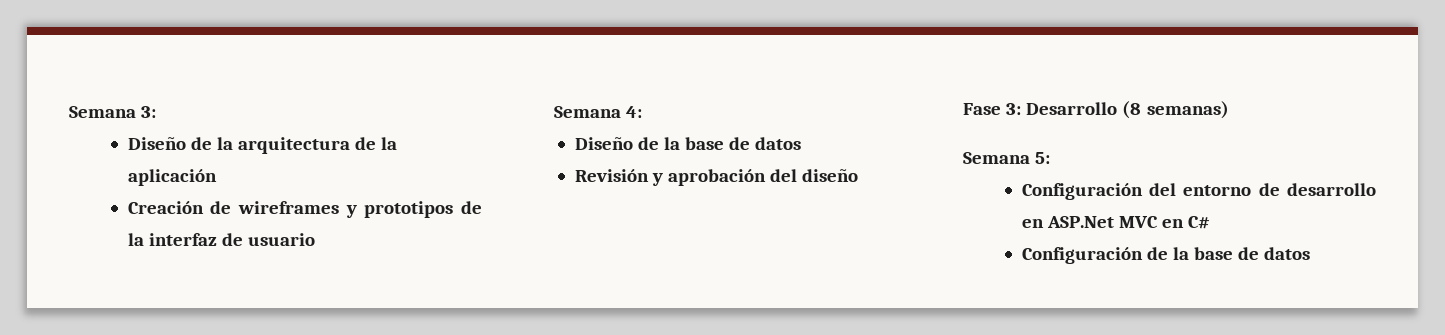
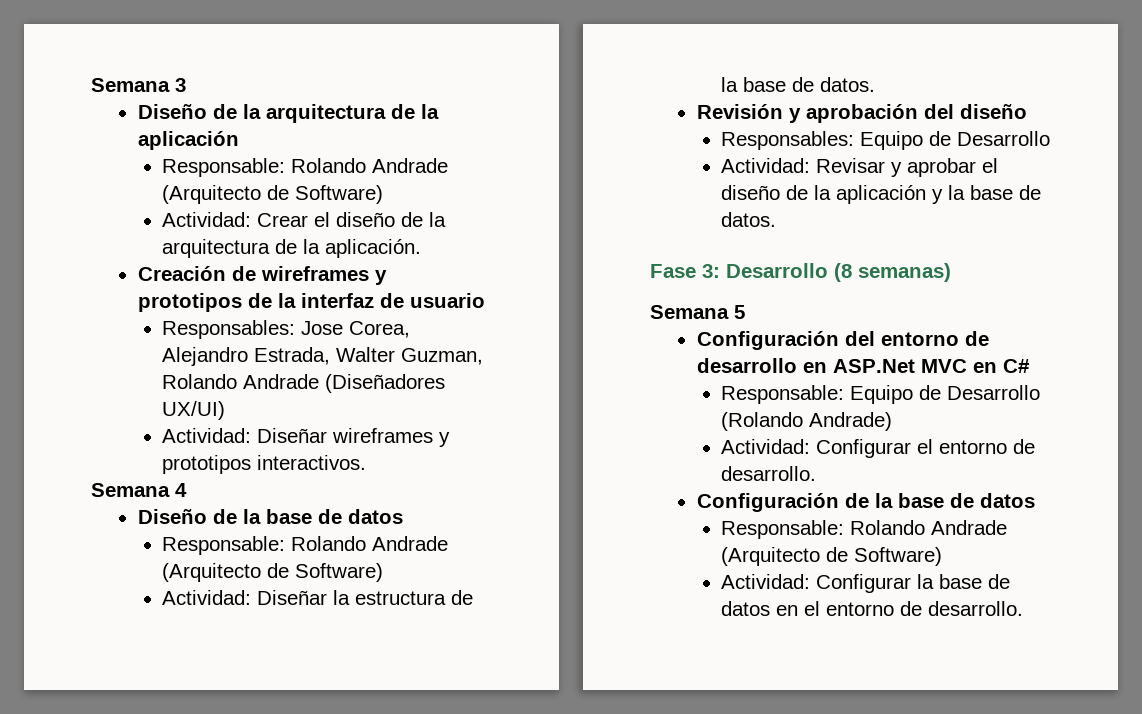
- Semana 3:
+ Semana 3
  Diseño de la arquitectura de la aplicación
+ Responsable: Rolando Andrade (Arquitecto de Software)
+ Actividad: Crear el diseño de la arquitectura de la aplicación.
- Semana 4:
+ Responsables: Jose Corea, Alejandro Estrada, Walter Guzman, Rolando Andrade (Diseñadores UX/UI)
+ Actividad: Diseñar wireframes y prototipos interactivos.
+ Semana 4
  Diseño de la base de datos
+ Responsable: Rolando Andrade (Arquitecto de Software)
+ Actividad: Diseñar la estructura de la base de datos.
+ Responsables: Equipo de Desarrollo
+ Actividad: Revisar y aprobar el diseño de la aplicación y la base de datos.
- Semana 5:
+ Semana 5
+ Responsable: Equipo de Desarrollo (Rolando Andrade)
+ Actividad: Configurar el entorno de desarrollo.
  Configuración de la base de datos
+ Responsable: Rolando Andrade (Arquitecto de Software)
+ Actividad: Configurar la base de datos en el entorno de desarrollo.

